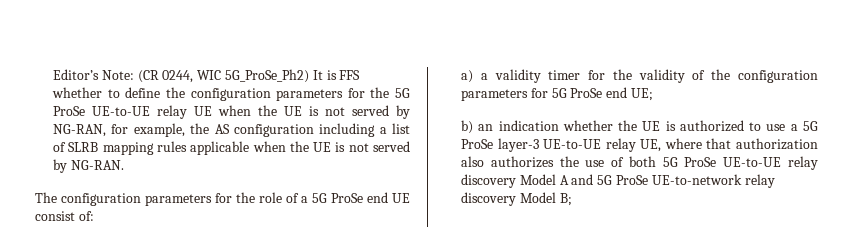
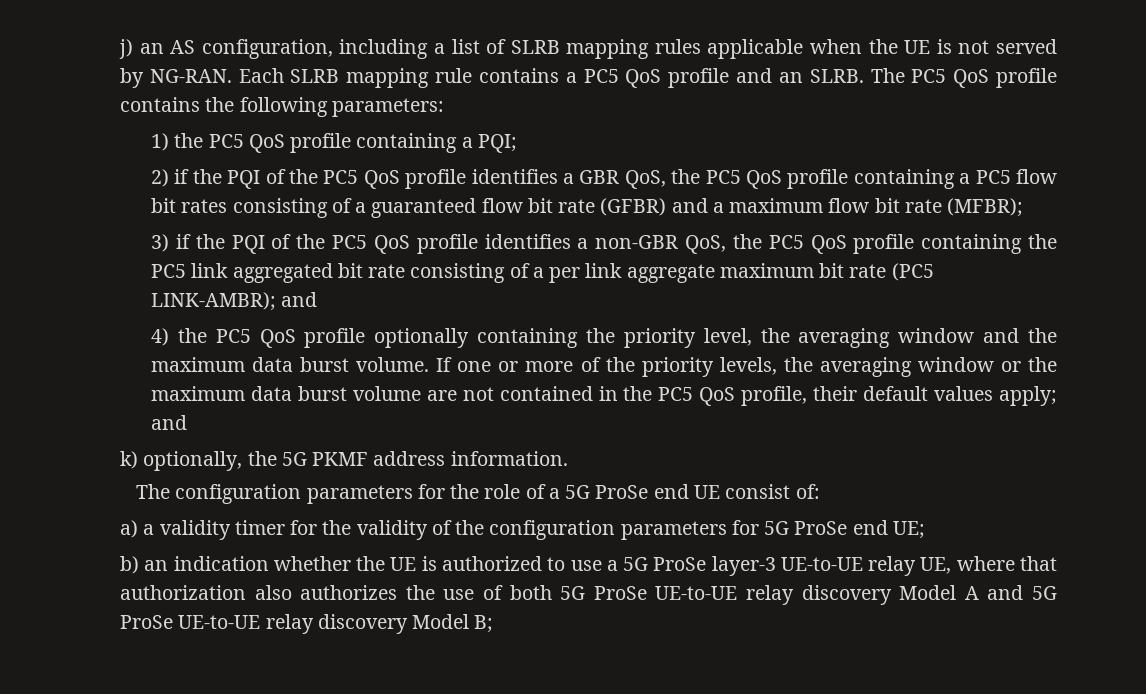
- Editor’s Note: (CR 0244, WIC 5G_ProSe_Ph2) It is FFS whether to define the configuration parameters for the 5G ProSe UE-to-UE relay UE when the UE is not served by NG-RAN, for example, the AS configuration including a list of SLRB mapping rules applicable when the UE is not served by NG-RAN.
+ j) an AS configuration, including a list of SLRB mapping rules applicable when the UE is not served by NG-RAN. Each SLRB mapping rule contains a PC5 QoS profile and an SLRB. The PC5 QoS profile contains the following parameters:
+ 1) the PC5 QoS profile containing a PQI;
+ 2) if the PQI of the PC5 QoS profile identifies a GBR QoS, the PC5 QoS profile containing a PC5 flow bit rates consisting of a guaranteed flow bit rate (GFBR) and a maximum flow bit rate (MFBR);
+ 3) if the PQI of the PC5 QoS profile identifies a non-GBR QoS, the PC5 QoS profile containing the PC5 link aggregated bit rate consisting of a per link aggregate maximum bit rate (PC5 LINK-AMBR); and
+ 4) the PC5 QoS profile optionally containing the priority level, the averaging window and the maximum data burst volume. If one or more of the priority levels, the averaging window or the maximum data burst volume are not contained in the PC5 QoS profile, their default values apply; and
+ k) optionally, the 5G PKMF address information.
- b) an indication whether the UE is authorized to use a 5G ProSe layer-3 UE-to-UE relay UE, where that authorization also authorizes the use of both 5G ProSe UE-to-UE relay discovery Model A and 5G ProSe UE-to-network relay discovery Model B;
+ b) an indication whether the UE is authorized to use a 5G ProSe layer-3 UE-to-UE relay UE, where that authorization also authorizes the use of both 5G ProSe UE-to-UE relay discovery Model A and 5G ProSe UE-to-UE relay discovery Model B;

